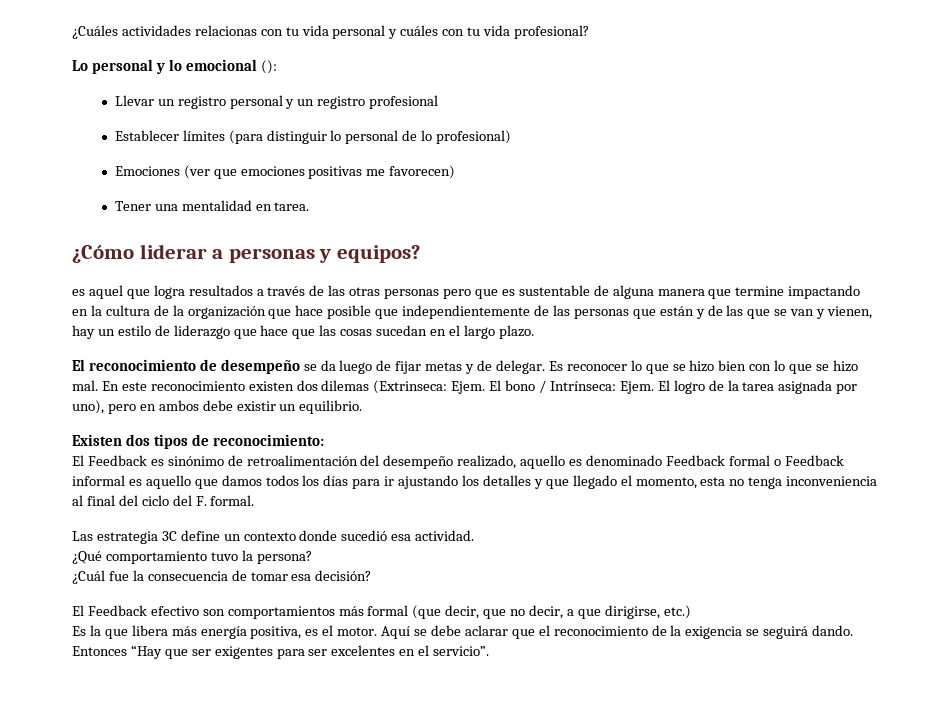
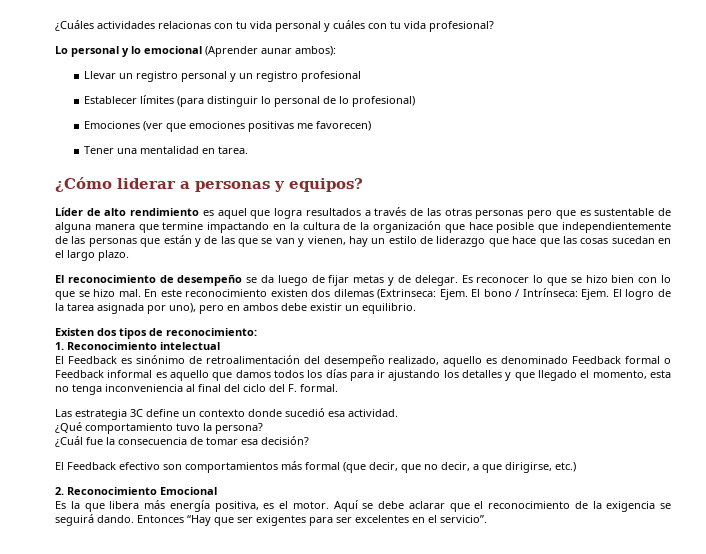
- Lo personal y lo emocional ():
+ Lo personal y lo emocional (Aprender aunar ambos):
- es aquel que logra resultados a través de las otras personas pero que es sustentable de alguna manera que termine impactando en la cultura de la organización que hace posible que independientemente de las personas que están y de las que se van y vienen, hay un estilo de liderazgo que hace que las cosas sucedan en el largo plazo.
+ Líder de alto rendimiento es aquel que logra resultados a través de las otras personas pero que es sustentable de alguna manera que termine impactando en la cultura de la organización que hace posible que independientemente de las personas que están y de las que se van y vienen, hay un estilo de liderazgo que hace que las cosas sucedan en el largo plazo.
+ 1. Reconocimiento intelectual
+ 2. Reconocimiento Emocional

